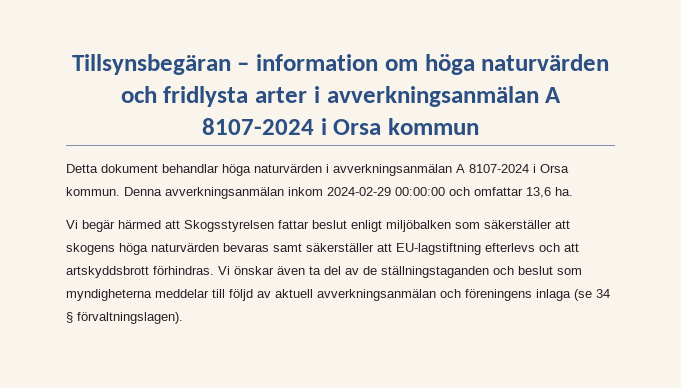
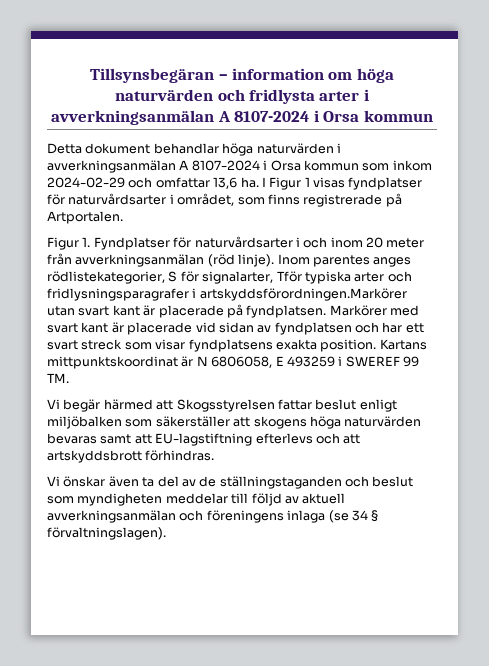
- Detta dokument behandlar höga naturvärden i avverkningsanmälan A 8107-2024 i Orsa kommun. Denna avverkningsanmälan inkom 2024-02-29 00:00:00 och omfattar 13,6 ha.
+ Detta dokument behandlar höga naturvärden i avverkningsanmälan A 8107-2024 i Orsa kommun som inkom 2024-02-29 och omfattar 13,6 ha. I Figur 1 visas fyndplatser för naturvårdsarter i området, som finns registrerade på Artportalen.
+ Figur 1. Fyndplatser för naturvårdsarter i och inom 20 meter från avverkningsanmälan (röd linje). Inom parentes anges rödlistekategorier, S för signalarter, Tför typiska arter och fridlysningsparagrafer i artskyddsförordningen.Markörer utan svart kant är placerade på fyndplatsen. Markörer med svart kant är placerade vid sidan av fyndplatsen och har ett svart streck som visar fyndplatsens exakta position. Kartans mittpunktskoordinat är N 6806058, E 493259 i SWEREF 99 TM.
- Vi begär härmed att Skogsstyrelsen fattar beslut enligt miljöbalken som säkerställer att skogens höga naturvärden bevaras samt säkerställer att EU-lagstiftning efterlevs och att artskyddsbrott förhindras. Vi önskar även ta del av de ställningstaganden och beslut som myndigheterna meddelar till följd av aktuell avverkningsanmälan och föreningens inlaga (se 34 § förvaltningslagen).
+ Vi begär härmed att Skogsstyrelsen fattar beslut enligt miljöbalken som säkerställer att skogens höga naturvärden bevaras samt att EU-lagstiftning efterlevs och att artskyddsbrott förhindras.
+ Vi önskar även ta del av de ställningstaganden och beslut som myndigheten meddelar till följd av aktuell avverkningsanmälan och föreningens inlaga (se 34 § förvaltningslagen).

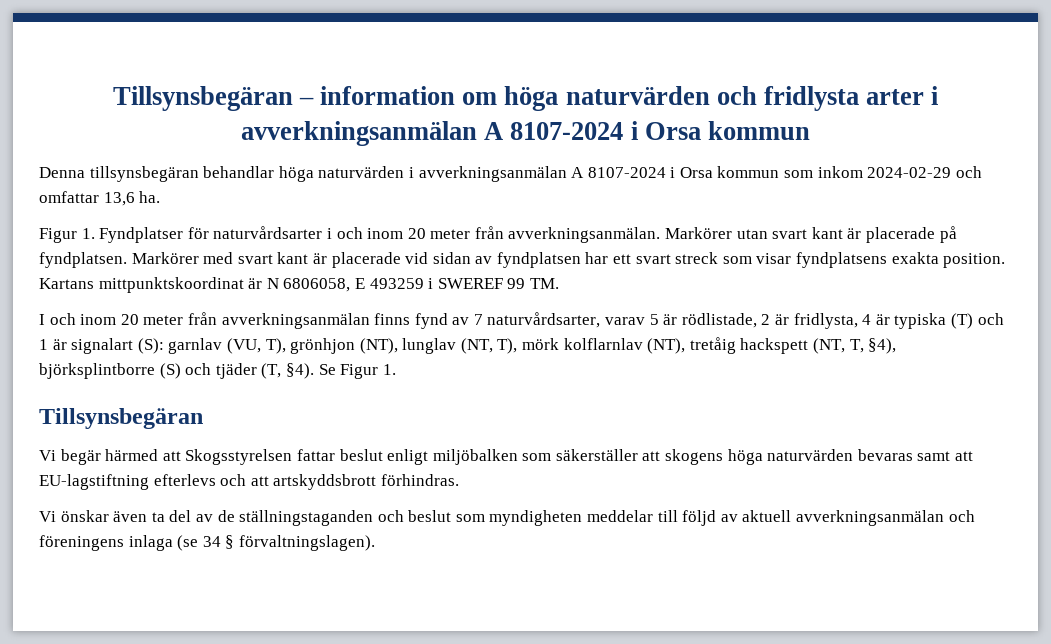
- Detta dokument behandlar höga naturvärden i avverkningsanmälan A 8107-2024 i Orsa kommun som inkom 2024-02-29 och omfattar 13,6 ha. I Figur 1 visas fyndplatser för naturvårdsarter i området, som finns registrerade på Artportalen.
+ Denna tillsynsbegäran behandlar höga naturvärden i avverkningsanmälan A 8107-2024 i Orsa kommun som inkom 2024-02-29 och omfattar 13,6 ha.
- Figur 1. Fyndplatser för naturvårdsarter i och inom 20 meter från avverkningsanmälan (röd linje). Inom parentes anges rödlistekategorier, S för signalarter, Tför typiska arter och fridlysningsparagrafer i artskyddsförordningen.Markörer utan svart kant är placerade på fyndplatsen.
+ Figur 1. Fyndplatser för naturvårdsarter i och inom 20 meter från avverkningsanmälan. Markörer utan svart kant är placerade på fyndplatsen.
- Markörer med svart kant är placerade vid sidan av fyndplatsen och har ett svart streck som visar fyndplatsens exakta position.
+ Markörer med svart kant är placerade vid sidan av fyndplatsen har ett svart streck som visar fyndplatsens exakta position.
+ I och inom 20 meter från avverkningsanmälan finns fynd av 7 naturvårdsarter, varav 5 är rödlistade, 2 är fridlysta, 4 är typiska (T) och 1 är signalart (S): garnlav (VU, T), grönhjon (NT), lunglav (NT, T), mörk kolflarnlav (NT), tretåig hackspett (NT, T, §4), björksplintborre (S) och tjäder (T, §4). Se Figur 1.
+ Tillsynsbegäran

